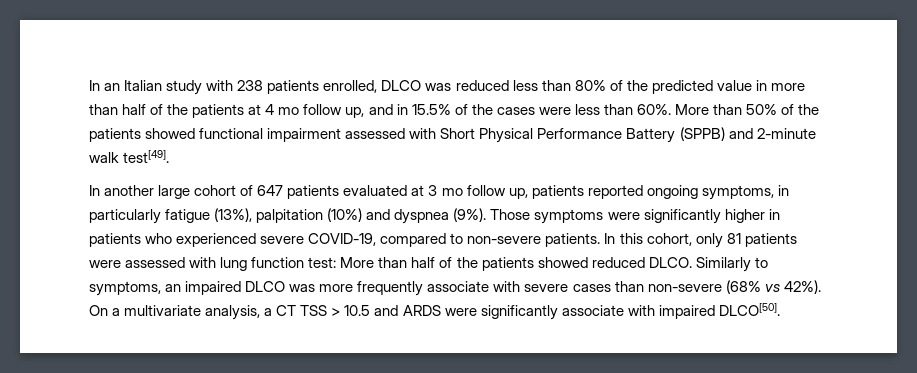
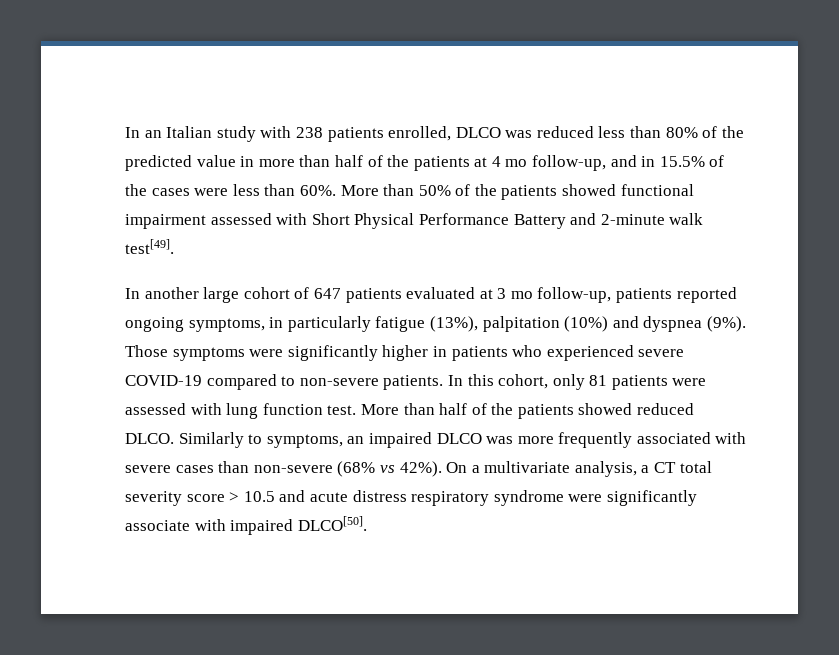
- In an Italian study with 238 patients enrolled, DLCO was reduced less than 80% of the predicted value in more than half of the patients at 4 mo follow up, and in 15.5% of the cases were less than 60%.
+ In an Italian study with 238 patients enrolled, DLCO was reduced less than 80% of the predicted value in more than half of the patients at 4 mo follow-up, and in 15.5% of the cases were less than 60%.
- More than 50% of the patients showed functional impairment assessed with Short Physical Performance Battery (SPPB) and 2-minute walk test[49].
+ More than 50% of the patients showed functional impairment assessed with Short Physical Performance Battery and 2-minute walk test[49].
- In another large cohort of 647 patients evaluated at 3 mo follow up, patients reported ongoing symptoms, in particularly fatigue (13%), palpitation (10%) and dyspnea (9%).
+ In another large cohort of 647 patients evaluated at 3 mo follow-up, patients reported ongoing symptoms, in particularly fatigue (13%), palpitation (10%) and dyspnea (9%).
- Those symptoms were significantly higher in patients who experienced severe COVID-19, compared to non-severe patients.
+ Those symptoms were significantly higher in patients who experienced severe COVID-19 compared to non-severe patients.
- In this cohort, only 81 patients were assessed with lung function test: More than half of the patients showed reduced DLCO.
+ In this cohort, only 81 patients were assessed with lung function test. More than half of the patients showed reduced DLCO.
- Similarly to symptoms, an impaired DLCO was more frequently associate with severe cases than non-severe (68% vs 42%).
+ Similarly to symptoms, an impaired DLCO was more frequently associated with severe cases than non-severe (68% vs 42%).
- On a multivariate analysis, a CT TSS > 10.5 and ARDS were significantly associate with impaired DLCO[50].
+ On a multivariate analysis, a CT total severity score > 10.5 and acute distress respiratory syndrome were significantly associate with impaired DLCO[50].

